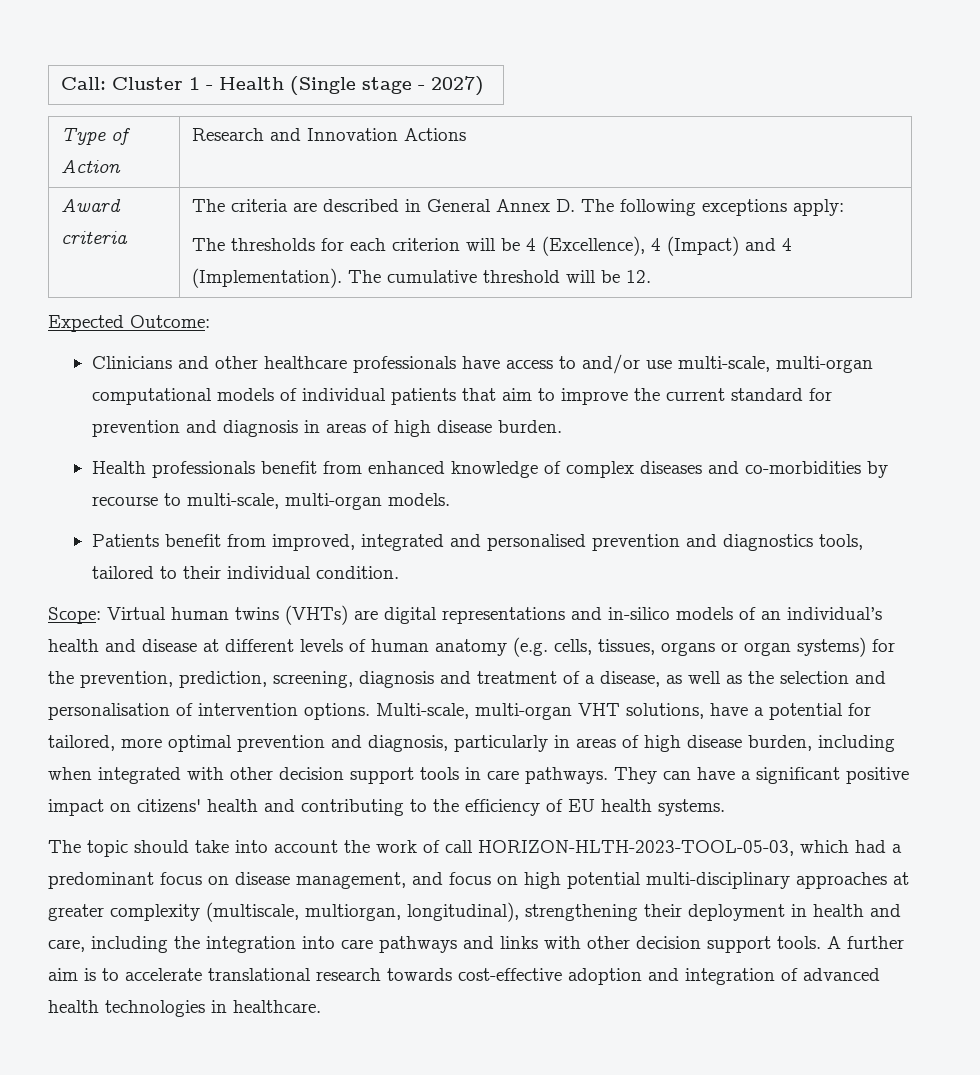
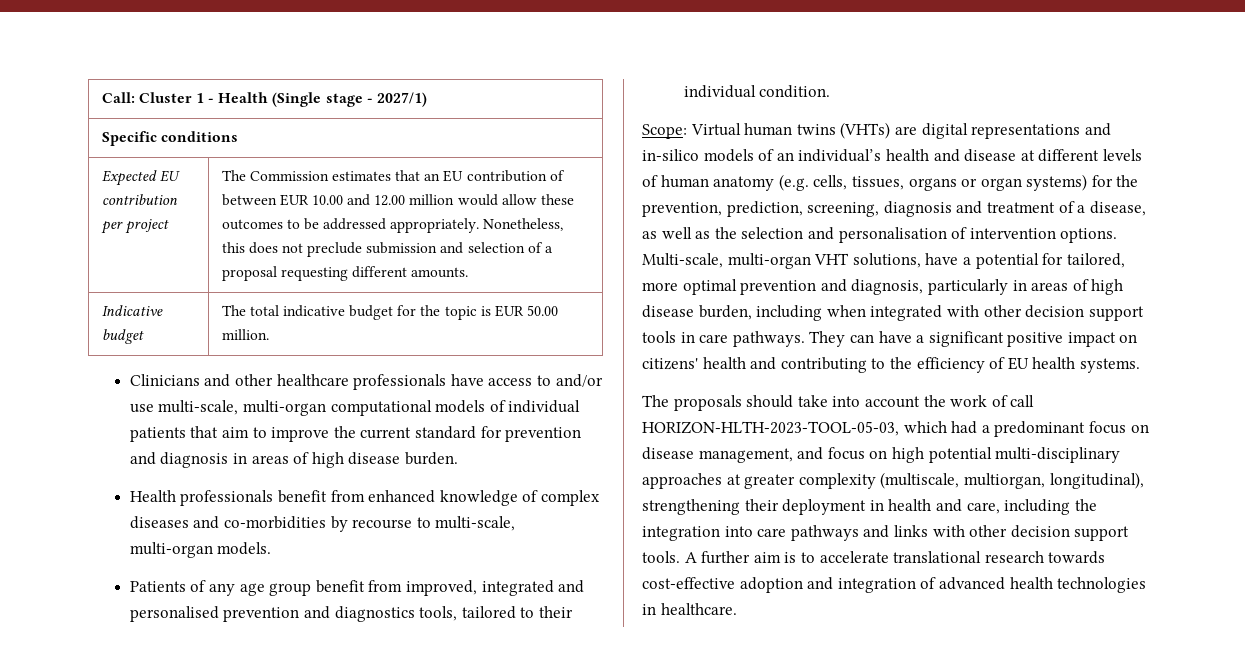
- Call: Cluster 1 - Health (Single stage - 2027)
- Type of Action | Research and Innovation Actions
- Award criteria | The criteria are described in General Annex D. The following exceptions apply:
- The thresholds for each criterion will be 4 (Excellence), 4 (Impact) and 4 (Implementation). The cumulative threshold will be 12.
- Expected Outcome:
+ Call: Cluster 1 - Health (Single stage - 2027/1)
+ Specific conditions
+ Expected EU contribution per project | The Commission estimates that an EU contribution of between EUR 10.00 and 12.00 million would allow these outcomes to be addressed appropriately. Nonetheless, this does not preclude submission and selection of a proposal requesting different amounts.
+ Indicative budget | The total indicative budget for the topic is EUR 50.00 million.
- Patients benefit from improved, integrated and personalised prevention and diagnostics tools, tailored to their individual condition.
+ Patients of any age group benefit from improved, integrated and personalised prevention and diagnostics tools, tailored to their individual condition.
- The topic should take into account the work of call HORIZON-HLTH-2023-TOOL-05-03, which had a predominant focus on disease management, and focus on high potential multi-disciplinary approaches at greater complexity (multiscale, multiorgan, longitudinal), strengthening their deployment in health and care, including the integration into care pathways and links with other decision support tools.
+ The proposals should take into account the work of call HORIZON-HLTH-2023-TOOL-05-03, which had a predominant focus on disease management, and focus on high potential multi-disciplinary approaches at greater complexity (multiscale, multiorgan, longitudinal), strengthening their deployment in health and care, including the integration into care pathways and links with other decision support tools.

